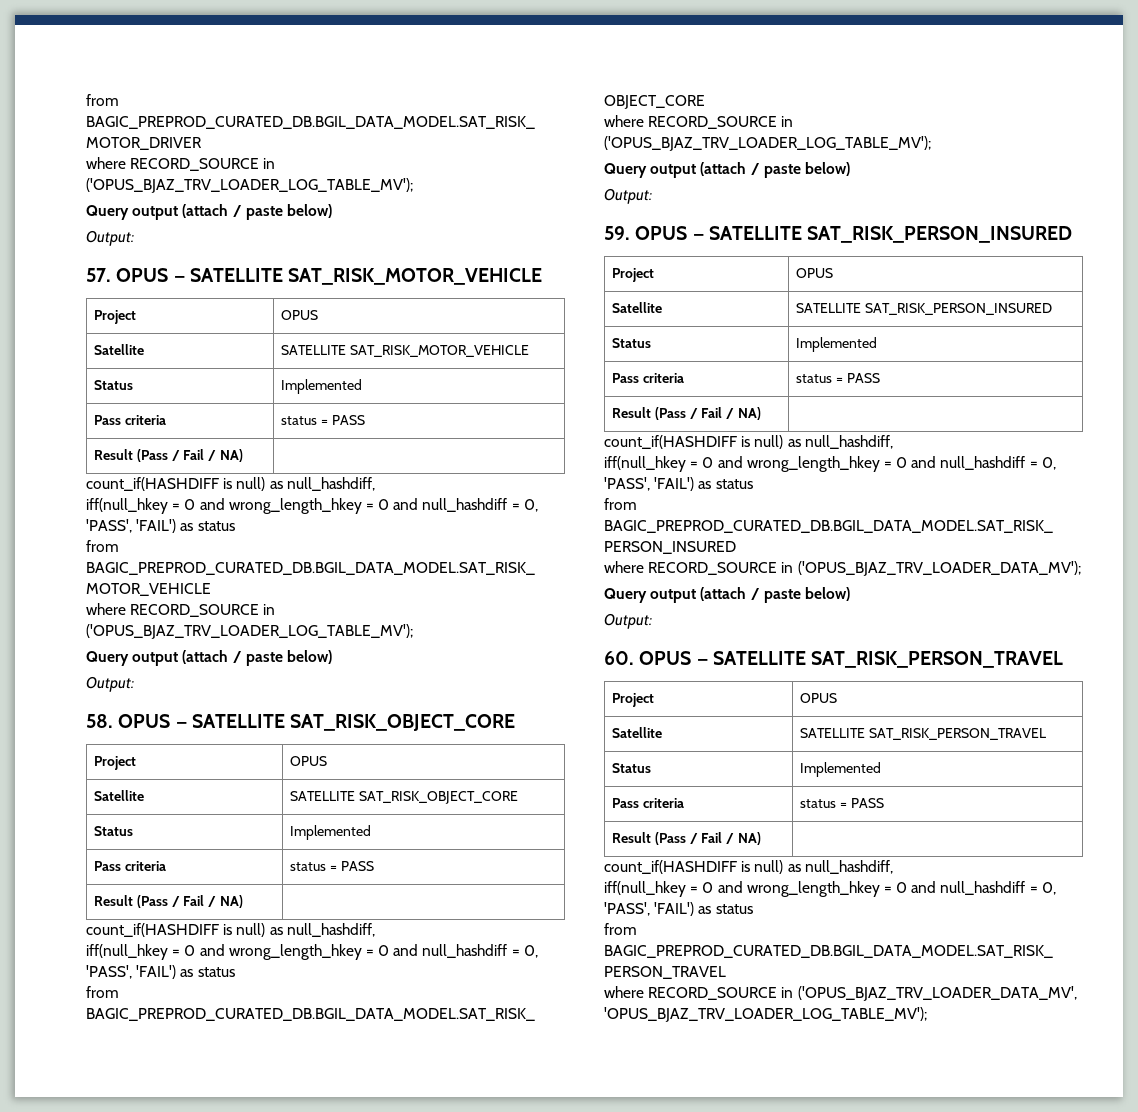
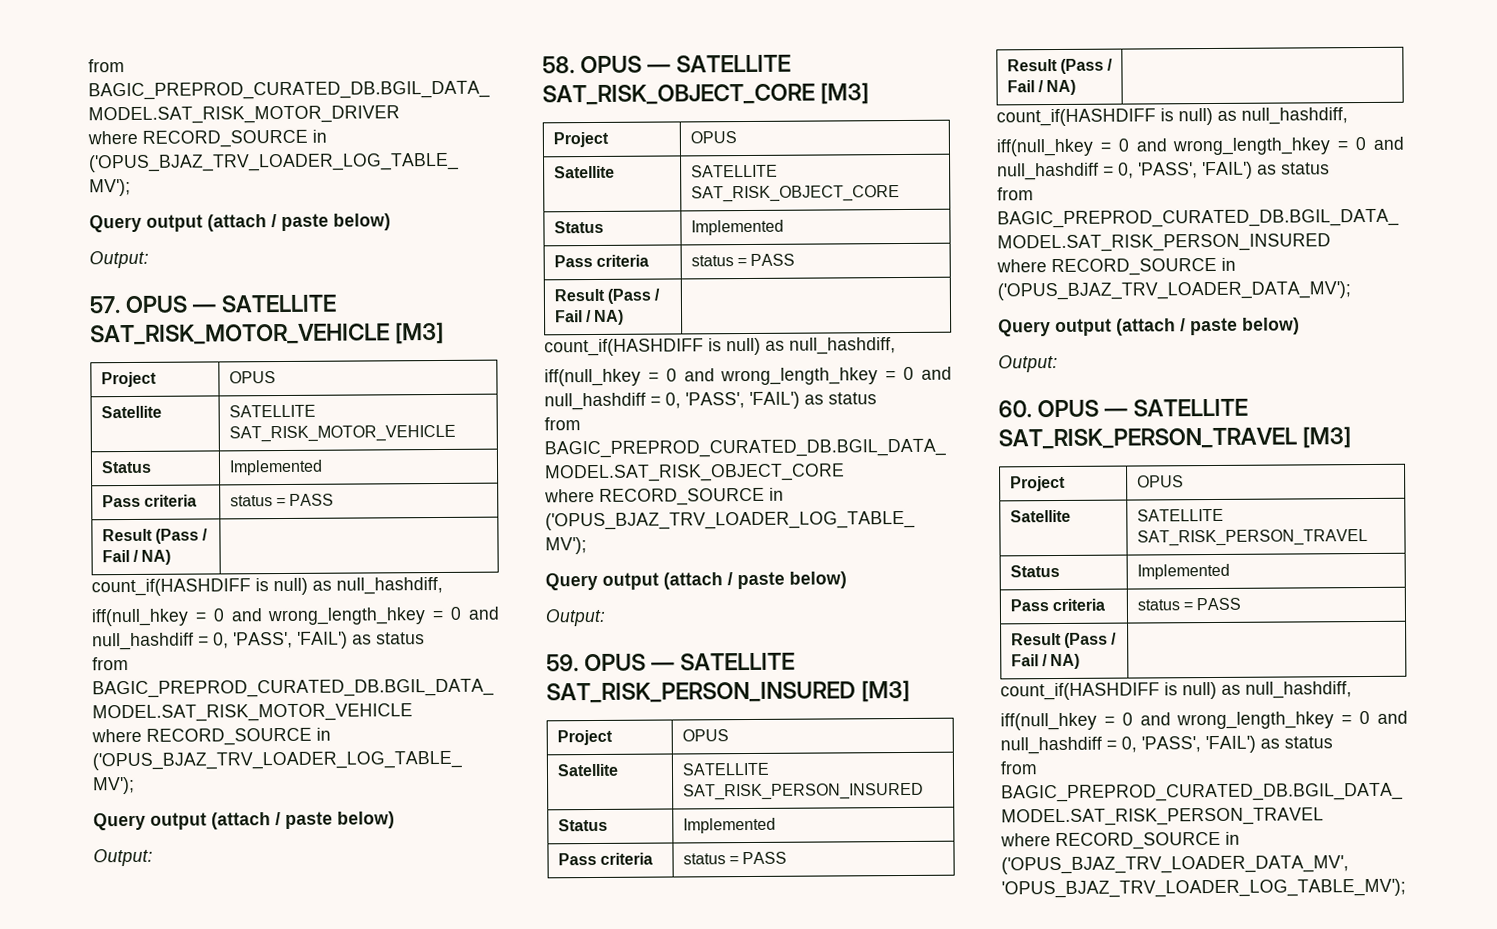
- 57. OPUS — SATELLITE SAT_RISK_MOTOR_VEHICLE
+ 57. OPUS — SATELLITE SAT_RISK_MOTOR_VEHICLE [M3]
- 58. OPUS — SATELLITE SAT_RISK_OBJECT_CORE
+ 58. OPUS — SATELLITE SAT_RISK_OBJECT_CORE [M3]
- 59. OPUS — SATELLITE SAT_RISK_PERSON_INSURED
+ 59. OPUS — SATELLITE SAT_RISK_PERSON_INSURED [M3]
- 60. OPUS — SATELLITE SAT_RISK_PERSON_TRAVEL
+ 60. OPUS — SATELLITE SAT_RISK_PERSON_TRAVEL [M3]

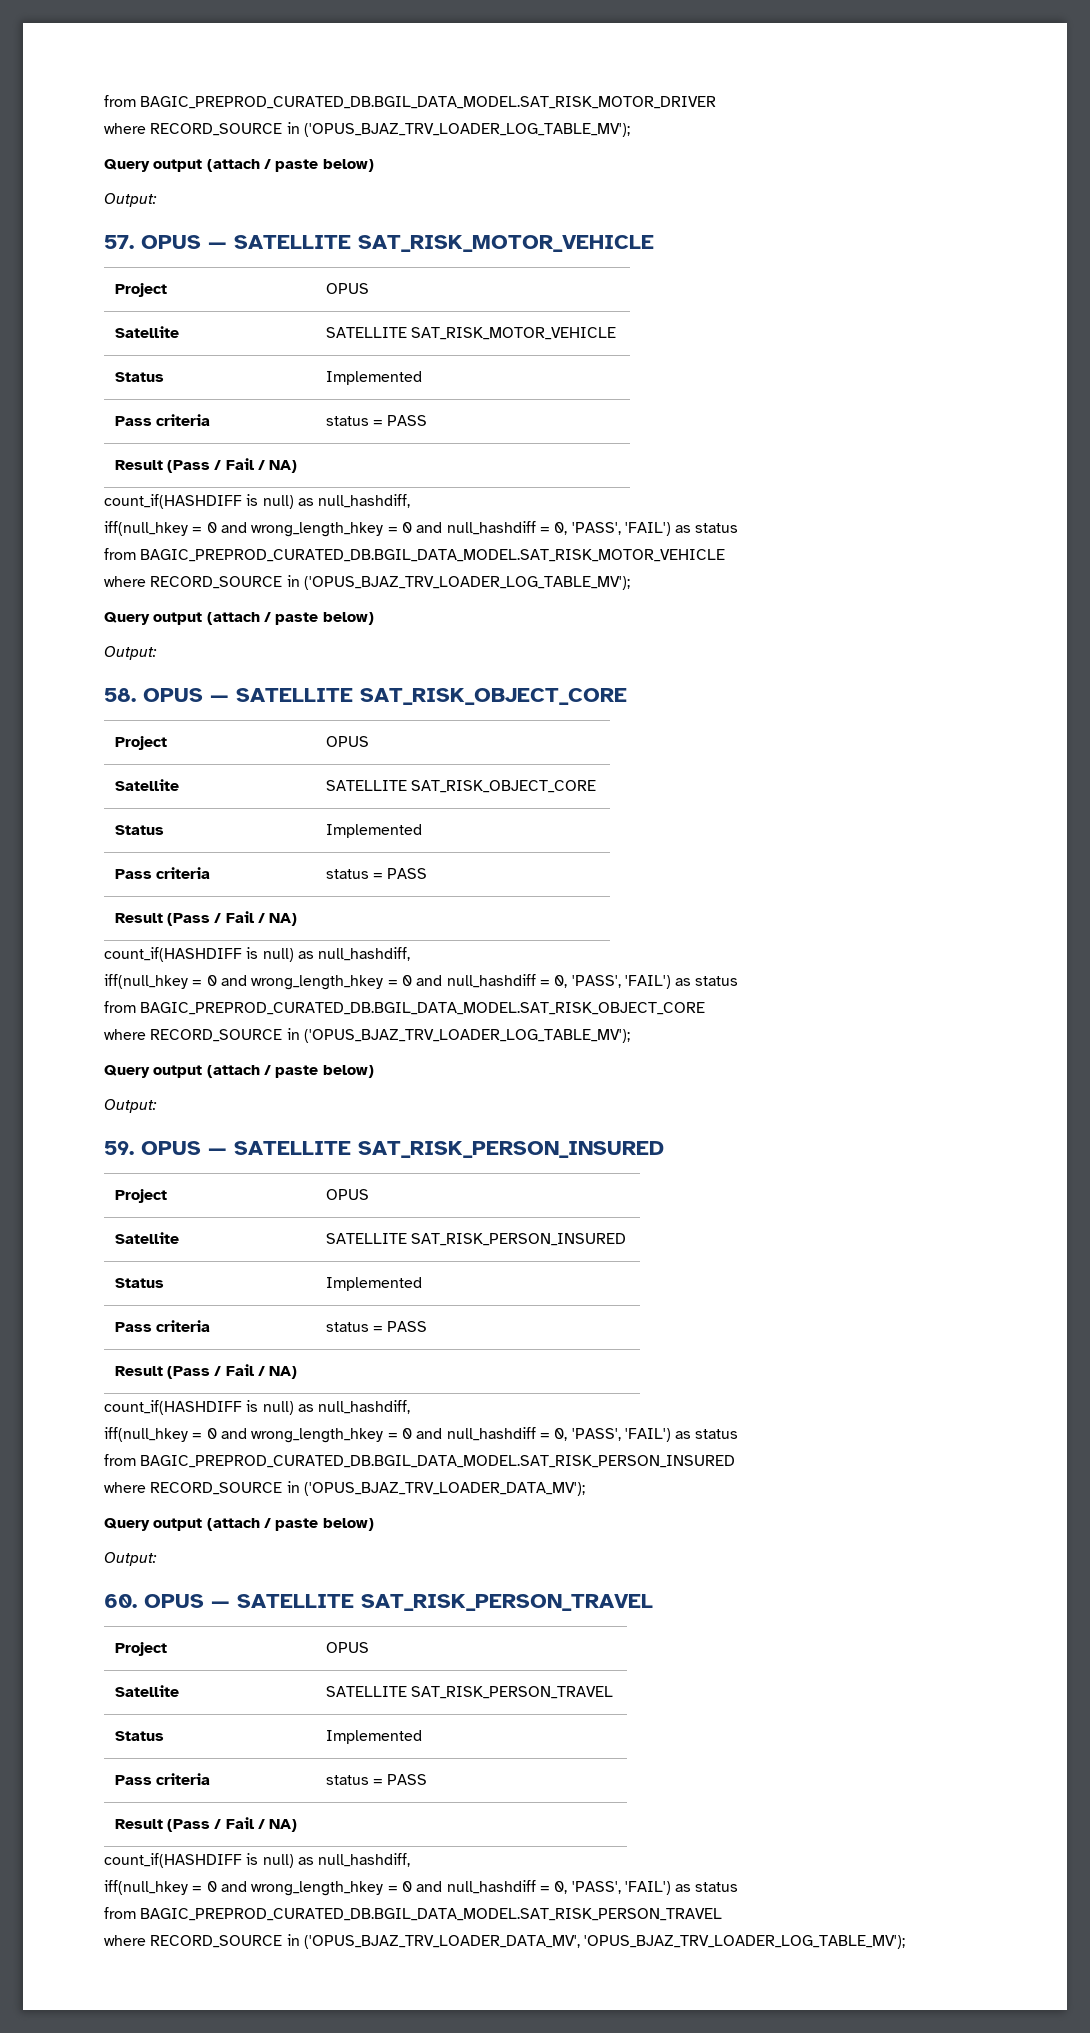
- 57. OPUS — SATELLITE SAT_RISK_MOTOR_VEHICLE [M3]
+ 57. OPUS — SATELLITE SAT_RISK_MOTOR_VEHICLE
- 58. OPUS — SATELLITE SAT_RISK_OBJECT_CORE [M3]
+ 58. OPUS — SATELLITE SAT_RISK_OBJECT_CORE
- 59. OPUS — SATELLITE SAT_RISK_PERSON_INSURED [M3]
+ 59. OPUS — SATELLITE SAT_RISK_PERSON_INSURED
- 60. OPUS — SATELLITE SAT_RISK_PERSON_TRAVEL [M3]
+ 60. OPUS — SATELLITE SAT_RISK_PERSON_TRAVEL

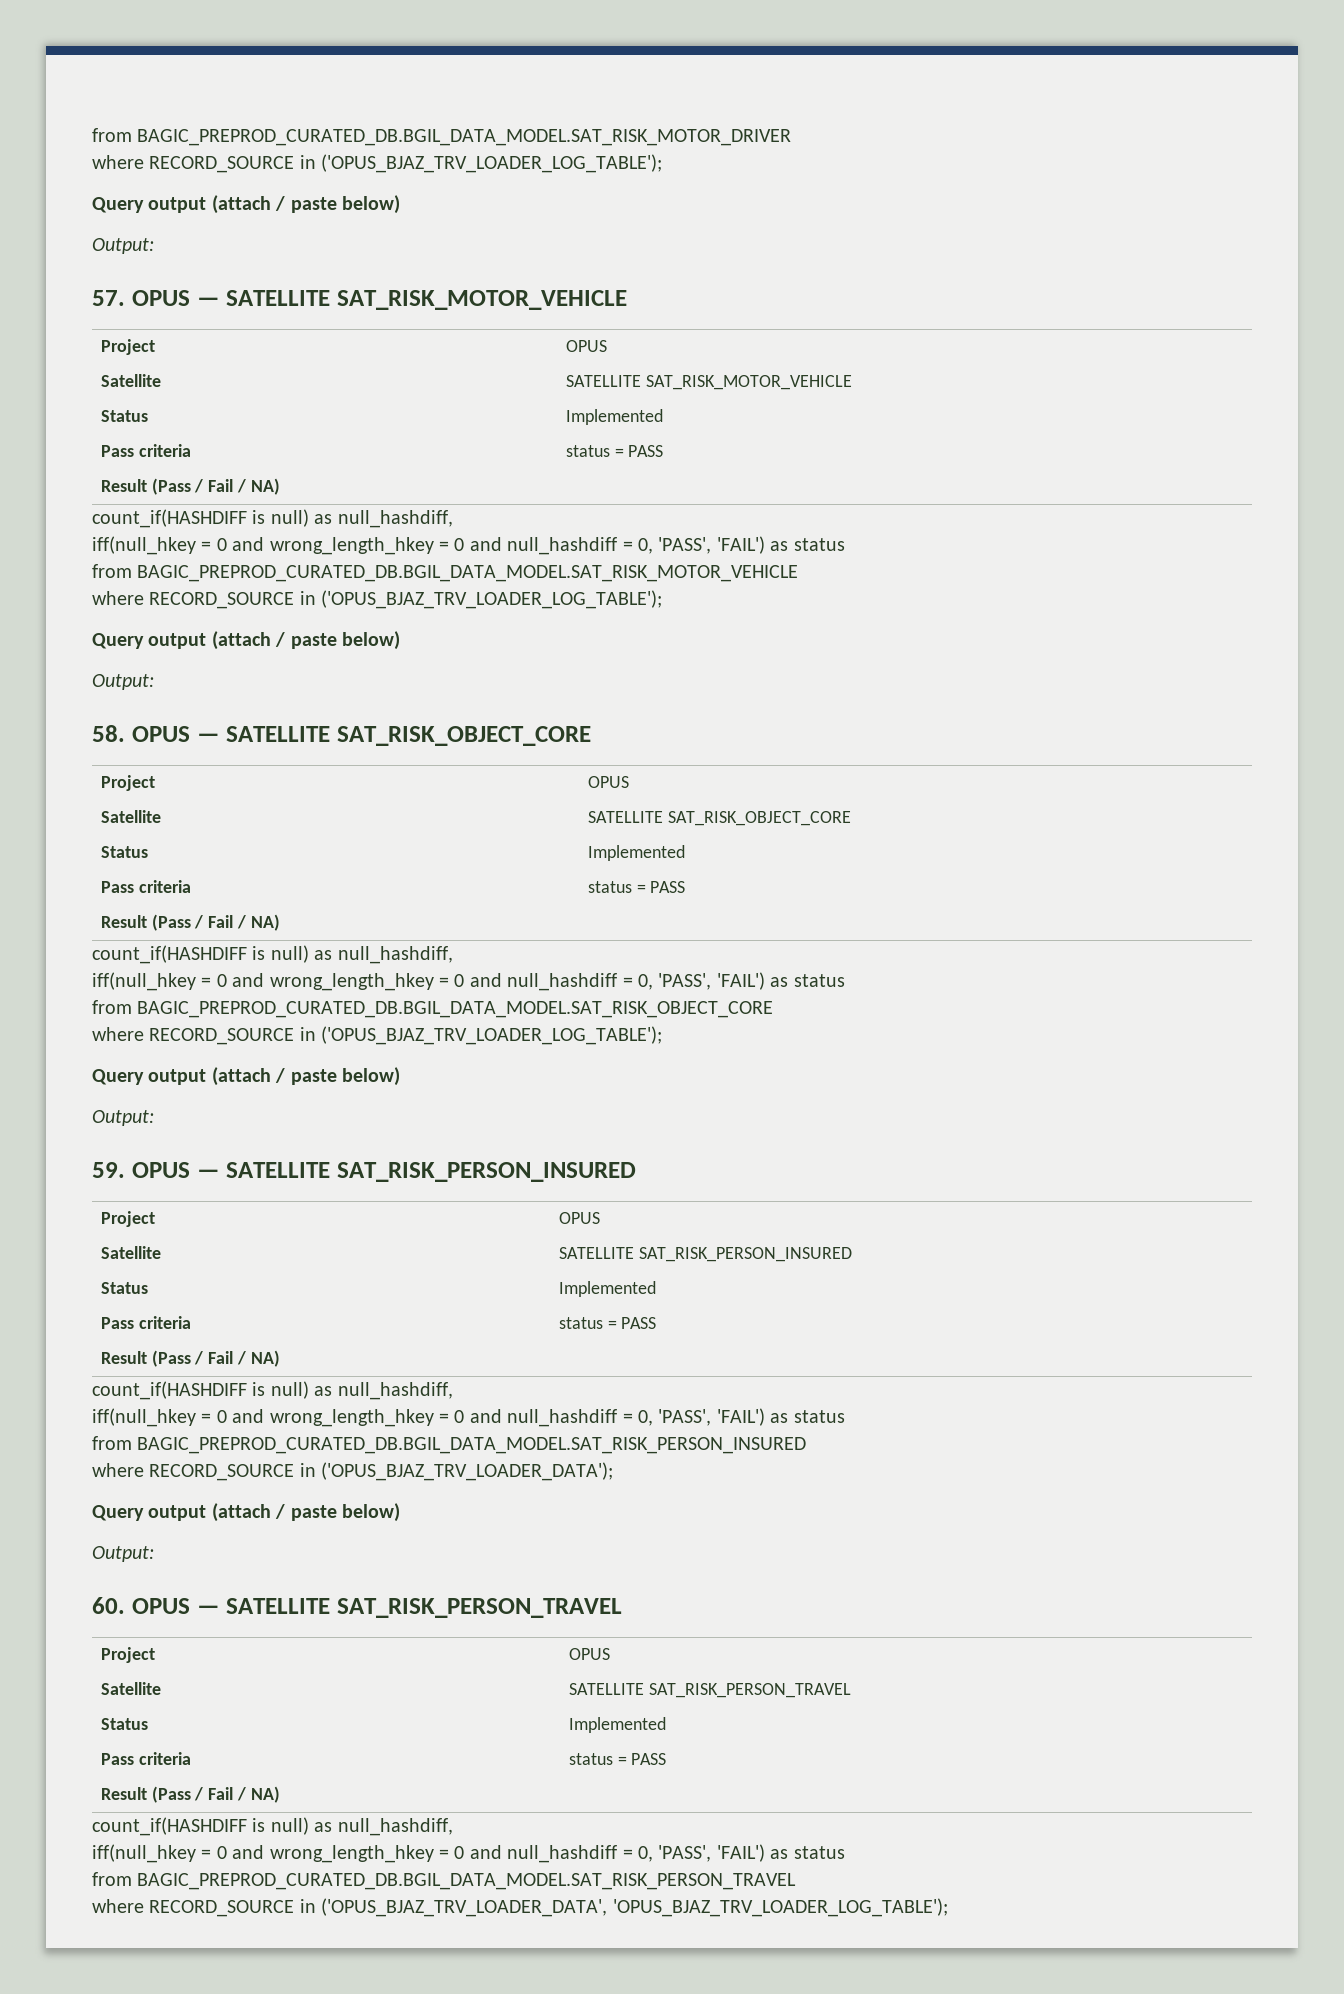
  from BAGIC_PREPROD_CURATED_DB.BGIL_DATA_MODEL.SAT_RISK_MOTOR_DRIVER
- where RECORD_SOURCE in ('OPUS_BJAZ_TRV_LOADER_LOG_TABLE_MV');
+ where RECORD_SOURCE in ('OPUS_BJAZ_TRV_LOADER_LOG_TABLE');
  from BAGIC_PREPROD_CURATED_DB.BGIL_DATA_MODEL.SAT_RISK_MOTOR_VEHICLE
- where RECORD_SOURCE in ('OPUS_BJAZ_TRV_LOADER_LOG_TABLE_MV');
+ where RECORD_SOURCE in ('OPUS_BJAZ_TRV_LOADER_LOG_TABLE');
  from BAGIC_PREPROD_CURATED_DB.BGIL_DATA_MODEL.SAT_RISK_OBJECT_CORE
- where RECORD_SOURCE in ('OPUS_BJAZ_TRV_LOADER_LOG_TABLE_MV');
+ where RECORD_SOURCE in ('OPUS_BJAZ_TRV_LOADER_LOG_TABLE');
- where RECORD_SOURCE in ('OPUS_BJAZ_TRV_LOADER_DATA_MV');
+ where RECORD_SOURCE in ('OPUS_BJAZ_TRV_LOADER_DATA');
- where RECORD_SOURCE in ('OPUS_BJAZ_TRV_LOADER_DATA_MV', 'OPUS_BJAZ_TRV_LOADER_LOG_TABLE_MV');
+ where RECORD_SOURCE in ('OPUS_BJAZ_TRV_LOADER_DATA', 'OPUS_BJAZ_TRV_LOADER_LOG_TABLE');

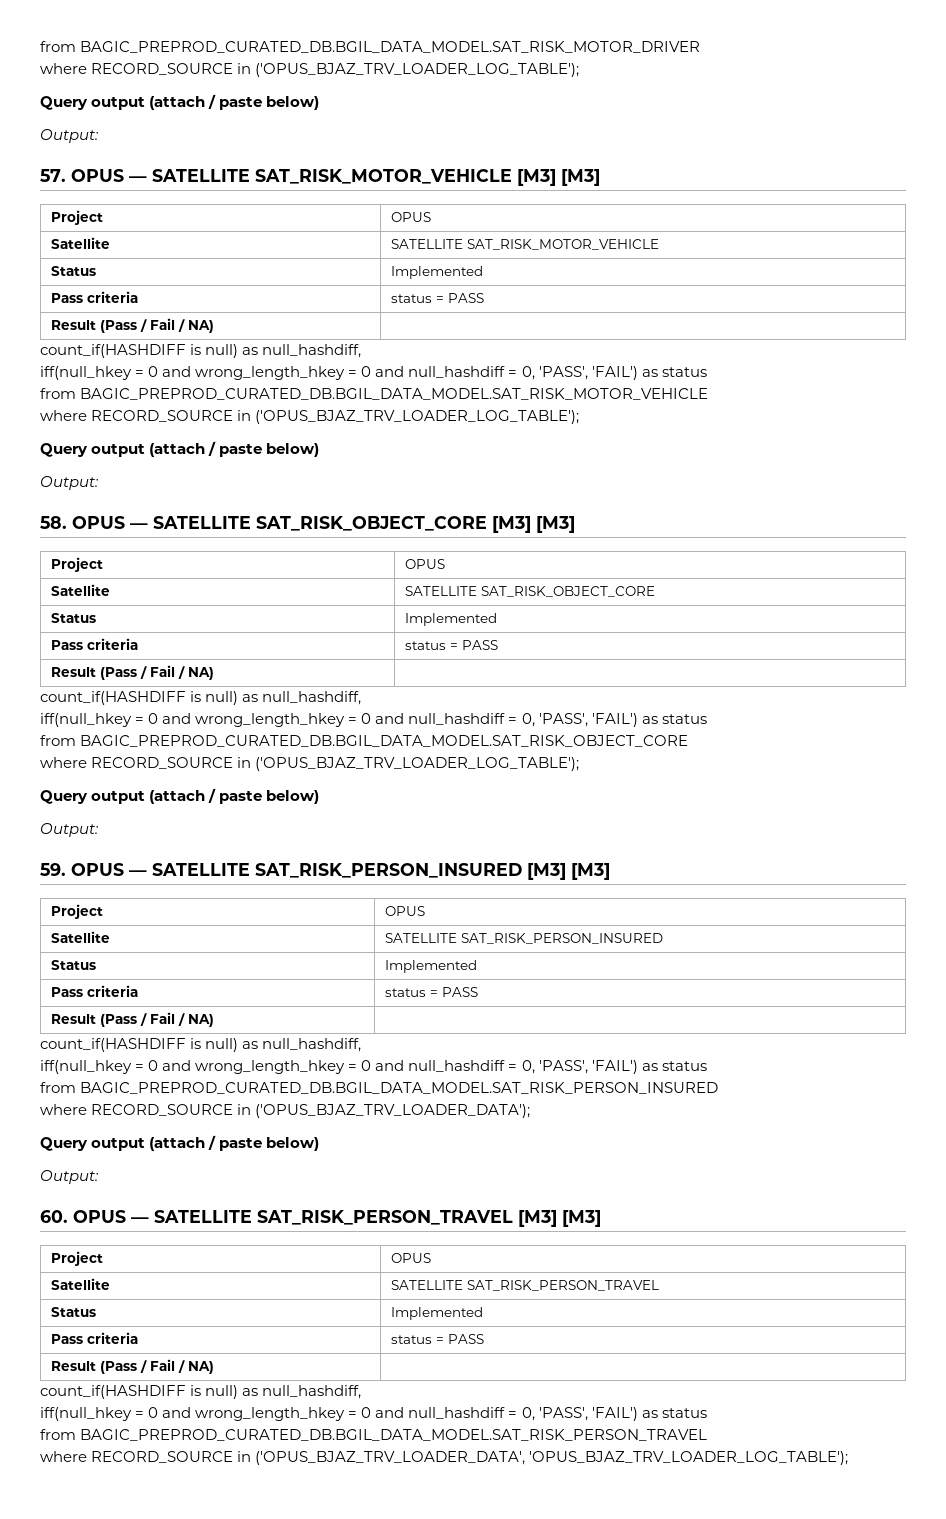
- 57. OPUS — SATELLITE SAT_RISK_MOTOR_VEHICLE
+ 57. OPUS — SATELLITE SAT_RISK_MOTOR_VEHICLE [M3] [M3]
- 58. OPUS — SATELLITE SAT_RISK_OBJECT_CORE
+ 58. OPUS — SATELLITE SAT_RISK_OBJECT_CORE [M3] [M3]
- 59. OPUS — SATELLITE SAT_RISK_PERSON_INSURED
+ 59. OPUS — SATELLITE SAT_RISK_PERSON_INSURED [M3] [M3]
- 60. OPUS — SATELLITE SAT_RISK_PERSON_TRAVEL
+ 60. OPUS — SATELLITE SAT_RISK_PERSON_TRAVEL [M3] [M3]

